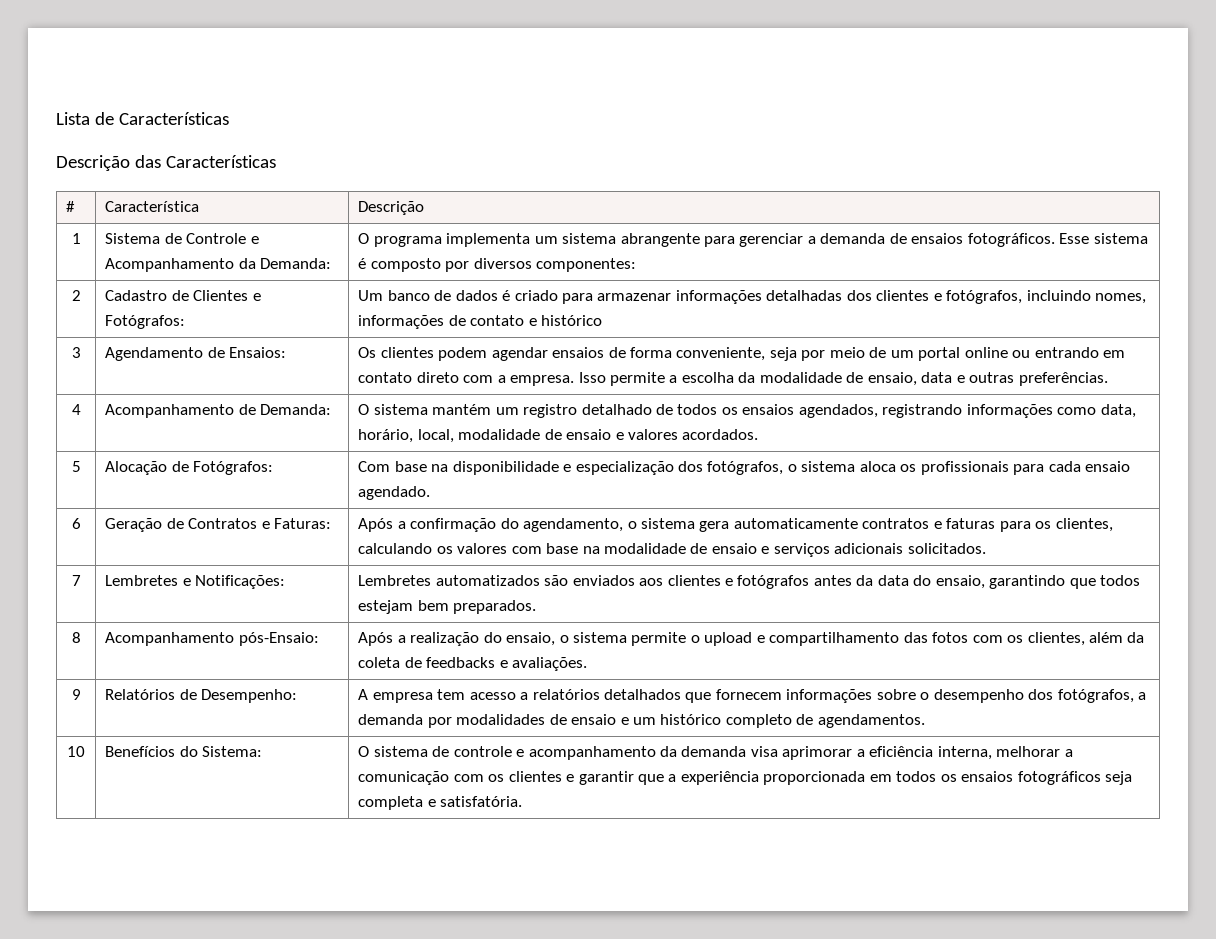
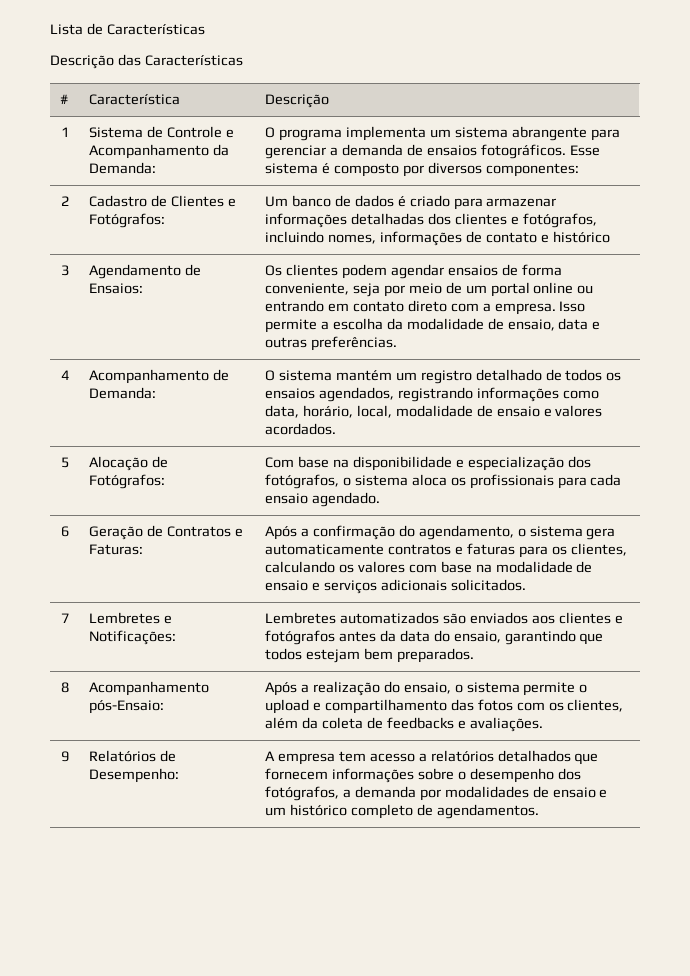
- 10 | Benefícios do Sistema: | O sistema de controle e acompanhamento da demanda visa aprimorar a eficiência interna, melhorar a comunicação com os clientes e garantir que a experiência proporcionada em todos os ensaios fotográficos seja completa e satisfatória.

